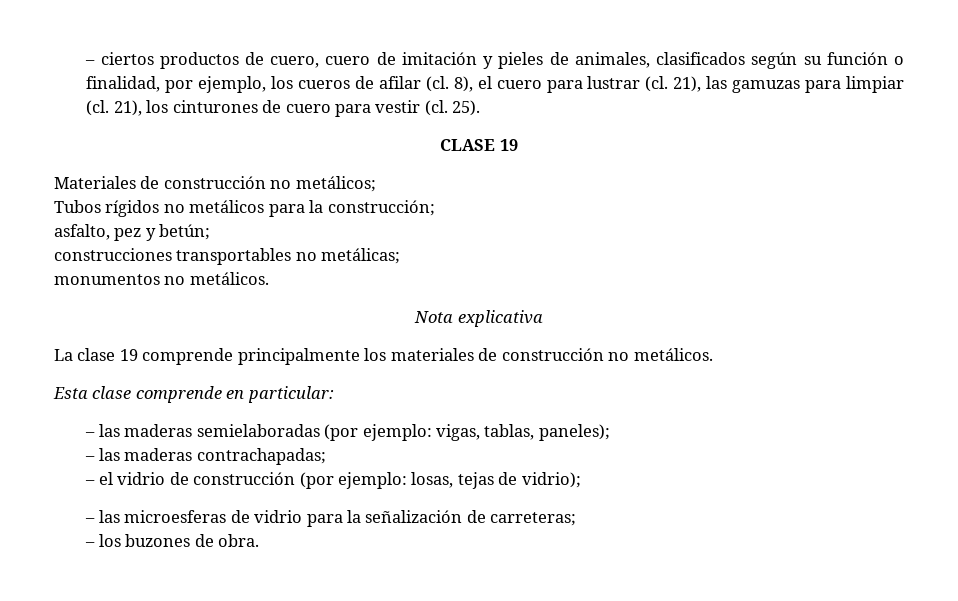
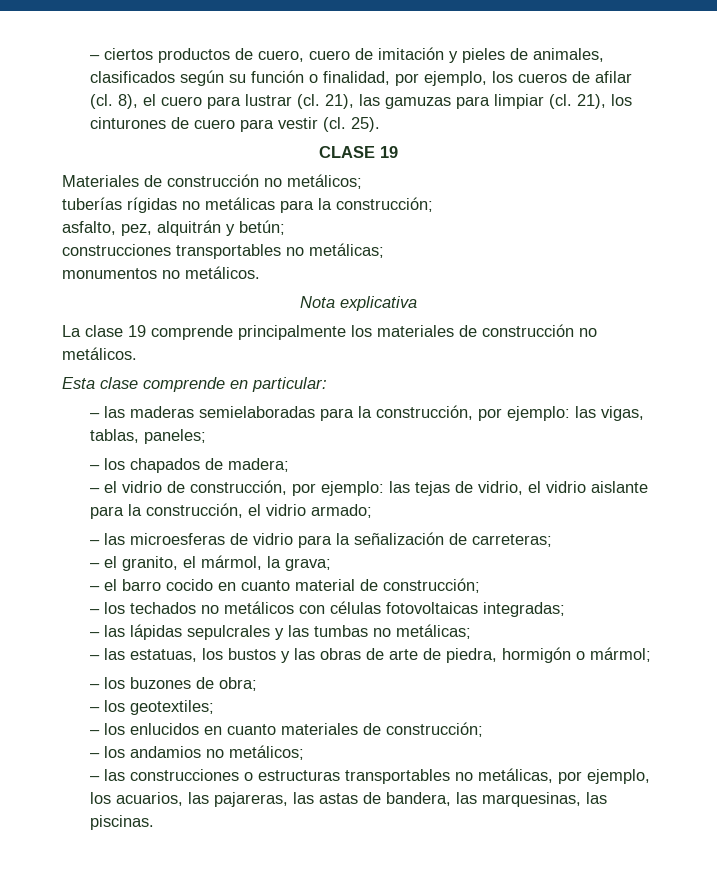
- Tubos rígidos no metálicos para la construcción;
+ tuberías rígidas no metálicas para la construcción;
- asfalto, pez y betún;
+ asfalto, pez, alquitrán y betún;
- – las maderas semielaboradas (por ejemplo: vigas, tablas, paneles);
- – las maderas contrachapadas;
+ – las maderas semielaboradas para la construcción, por ejemplo: las vigas, tablas, paneles;
+ – los chapados de madera;
- – el vidrio de construcción (por ejemplo: losas, tejas de vidrio);
+ – el vidrio de construcción, por ejemplo: las tejas de vidrio, el vidrio aislante para la construcción, el vidrio armado;
- – los buzones de obra.
+ – el granito, el mármol, la grava;
+ – el barro cocido en cuanto material de construcción;
+ – los techados no metálicos con células fotovoltaicas integradas;
+ – las lápidas sepulcrales y las tumbas no metálicas;
+ – las estatuas, los bustos y las obras de arte de piedra, hormigón o mármol;
+ – los buzones de obra;
+ – los geotextiles;
+ – los enlucidos en cuanto materiales de construcción;
+ – los andamios no metálicos;
+ – las construcciones o estructuras transportables no metálicas, por ejemplo, los acuarios, las pajareras, las astas de bandera, las marquesinas, las piscinas.

